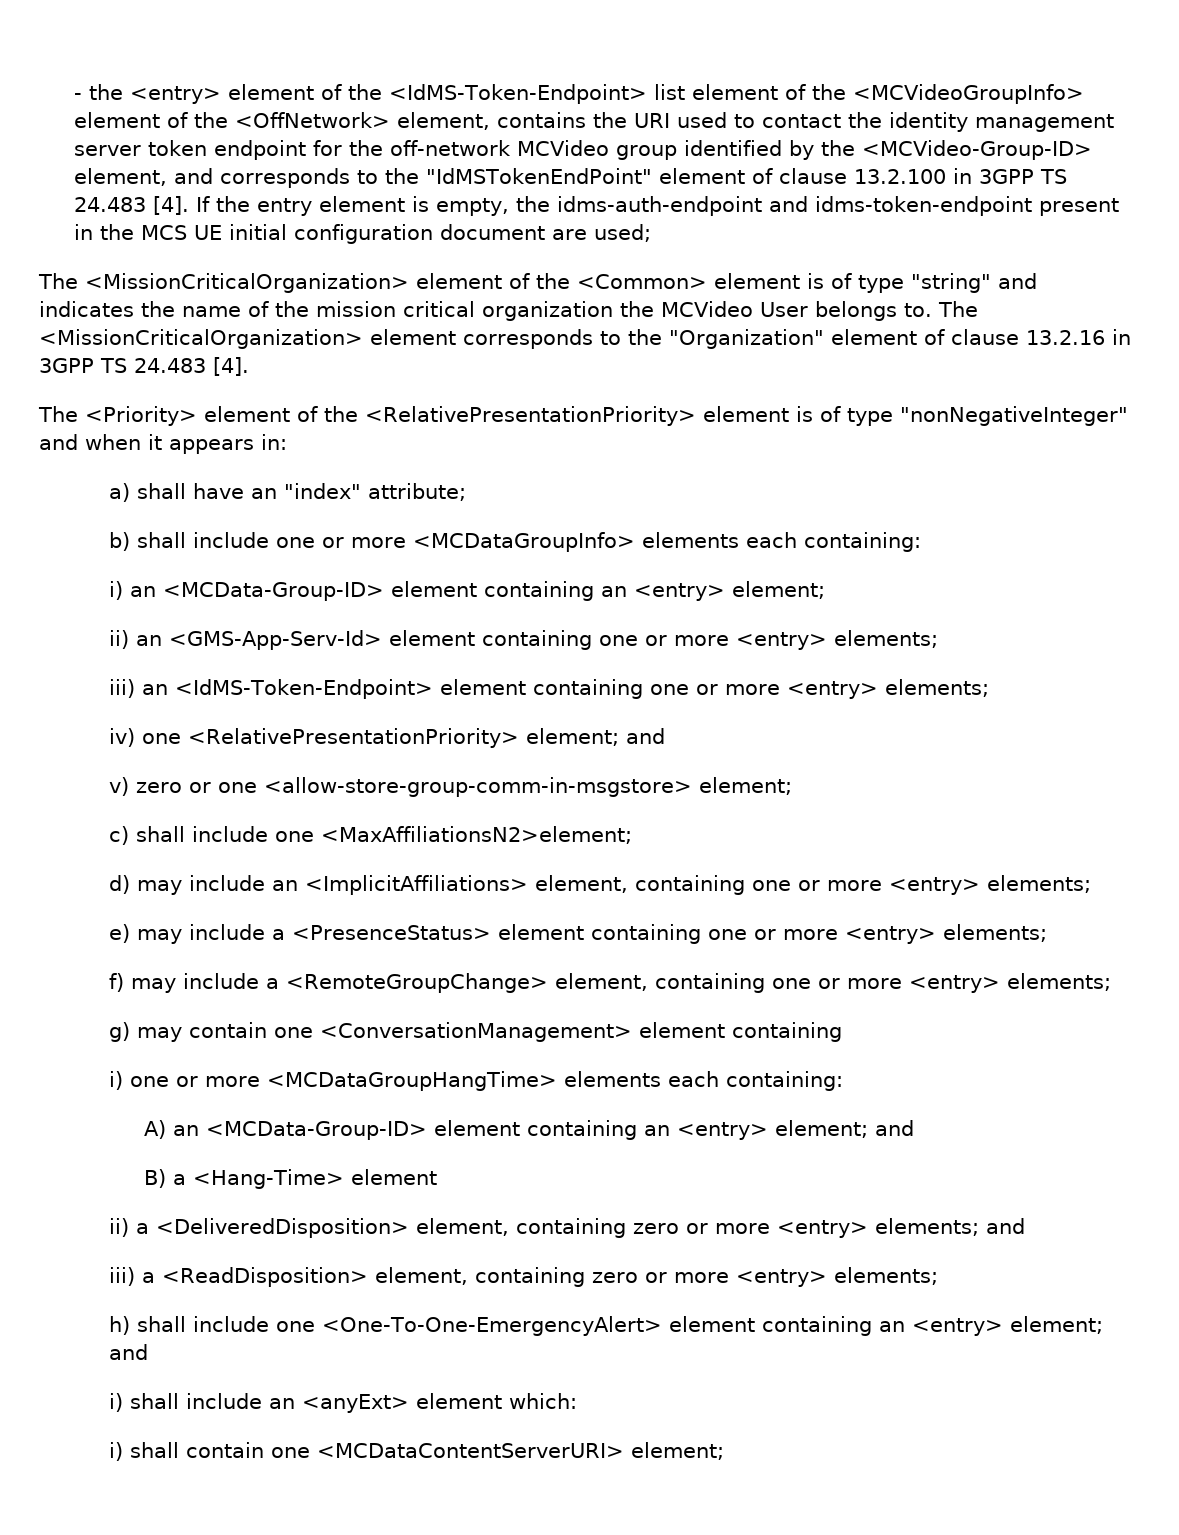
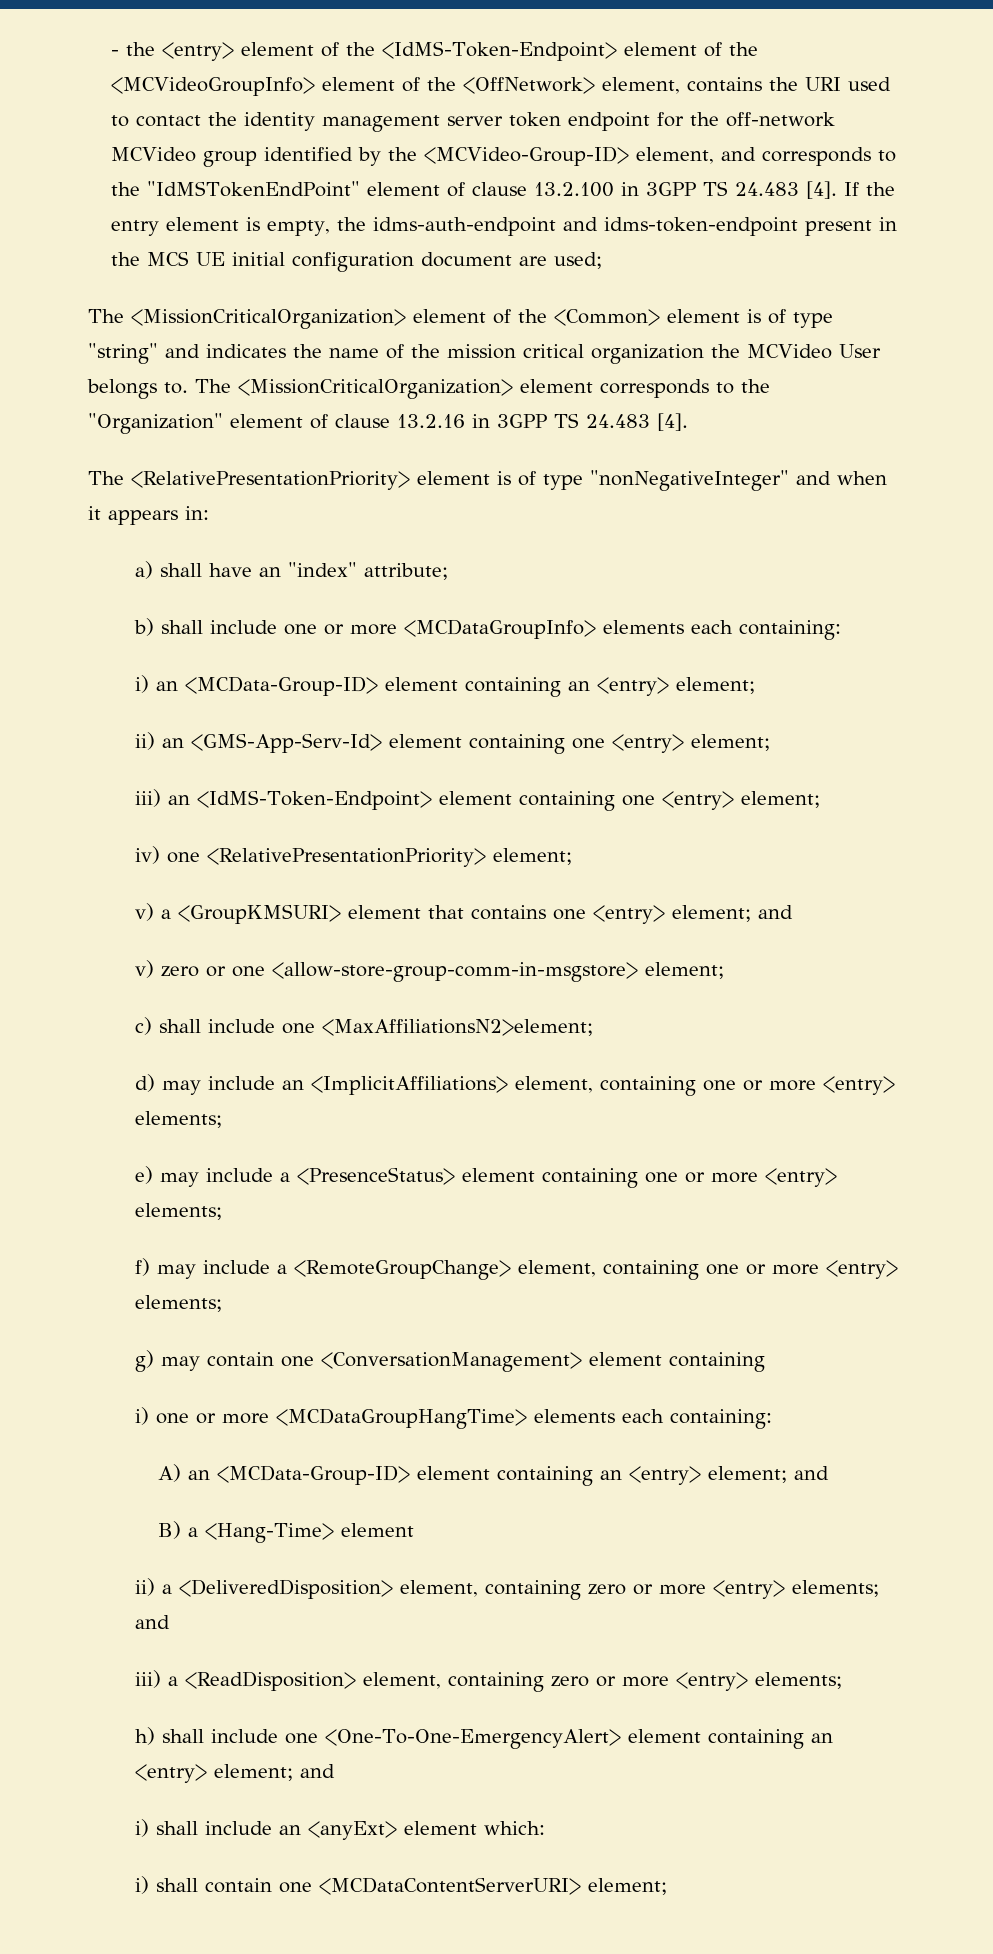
- - the <entry> element of the <IdMS-Token-Endpoint> list element of the <MCVideoGroupInfo> element of the <OffNetwork> element, contains the URI used to contact the identity management server token endpoint for the off-network MCVideo group identified by the <MCVideo-Group-ID> element, and corresponds to the "IdMSTokenEndPoint" element of clause 13.2.100 in 3GPP TS 24.483 [4].
+ - the <entry> element of the <IdMS-Token-Endpoint> element of the <MCVideoGroupInfo> element of the <OffNetwork> element, contains the URI used to contact the identity management server token endpoint for the off-network MCVideo group identified by the <MCVideo-Group-ID> element, and corresponds to the "IdMSTokenEndPoint" element of clause 13.2.100 in 3GPP TS 24.483 [4].
- The <Priority> element of the <RelativePresentationPriority> element is of type "nonNegativeInteger" and when it appears in:
+ The <RelativePresentationPriority> element is of type "nonNegativeInteger" and when it appears in:
- ii) an <GMS-App-Serv-Id> element containing one or more <entry> elements;
+ ii) an <GMS-App-Serv-Id> element containing one <entry> element;
- iii) an <IdMS-Token-Endpoint> element containing one or more <entry> elements;
+ iii) an <IdMS-Token-Endpoint> element containing one <entry> element;
- iv) one <RelativePresentationPriority> element; and
+ iv) one <RelativePresentationPriority> element;
+ v) a <GroupKMSURI> element that contains one <entry> element; and

